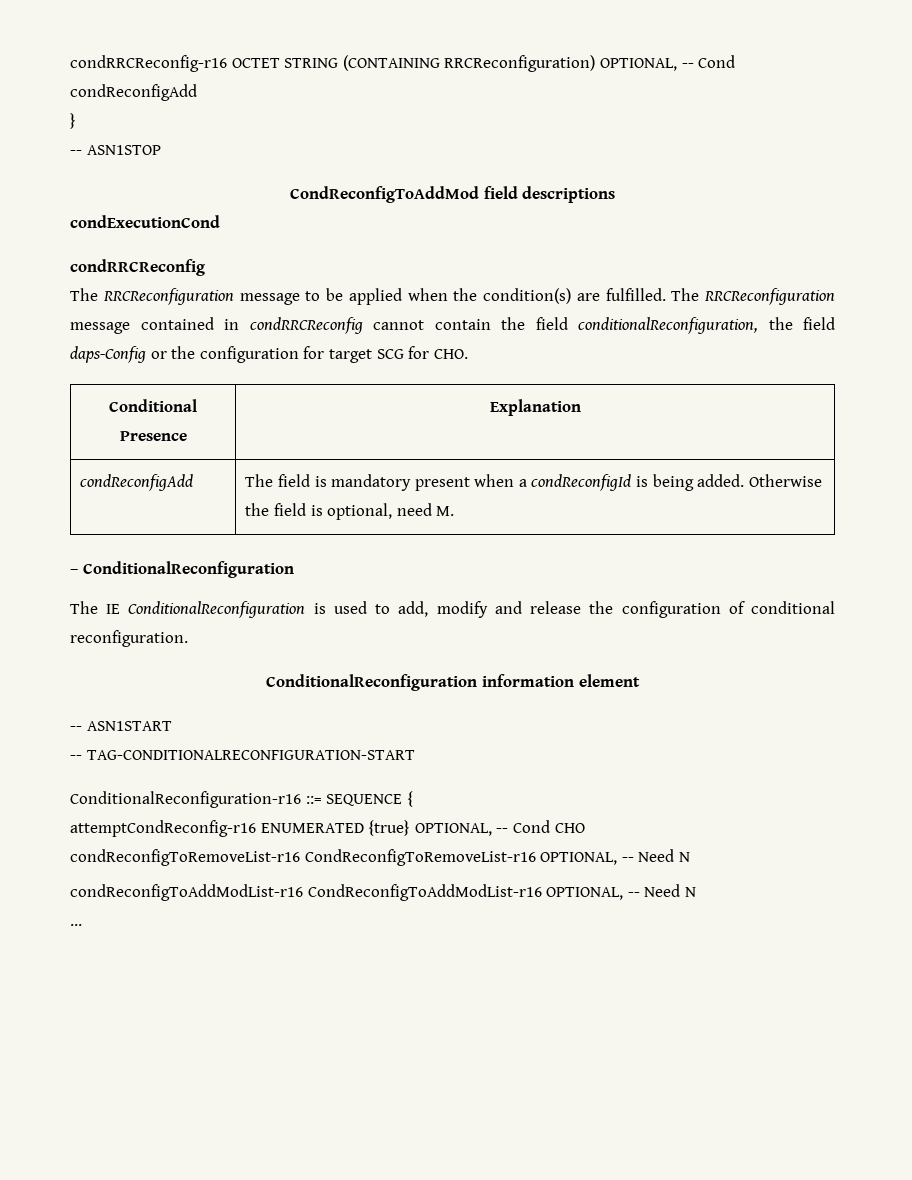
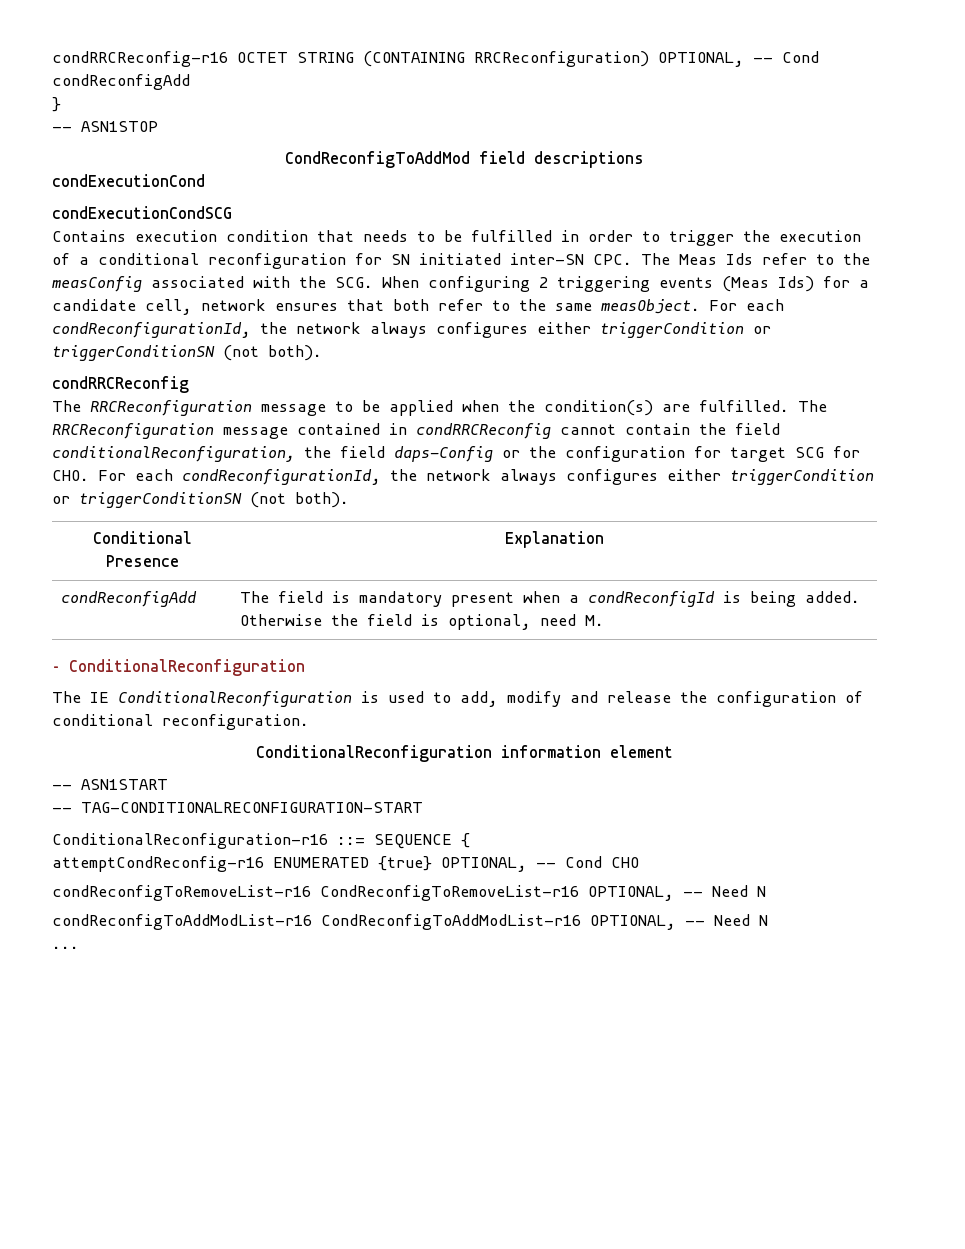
+ condExecutionCondSCG
+ Contains execution condition that needs to be fulfilled in order to trigger the execution of a conditional reconfiguration for SN initiated inter-SN CPC. The Meas Ids refer to the measConfig associated with the SCG. When configuring 2 triggering events (Meas Ids) for a candidate cell, network ensures that both refer to the same measObject. For each condReconfigurationId, the network always configures either triggerCondition or triggerConditionSN (not both).
- The RRCReconfiguration message contained in condRRCReconfig cannot contain the field conditionalReconfiguration, the field daps-Config or the configuration for target SCG for CHO.
+ The RRCReconfiguration message contained in condRRCReconfig cannot contain the field conditionalReconfiguration, the field daps-Config or the configuration for target SCG for CHO. For each condReconfigurationId, the network always configures either triggerCondition or triggerConditionSN (not both).

